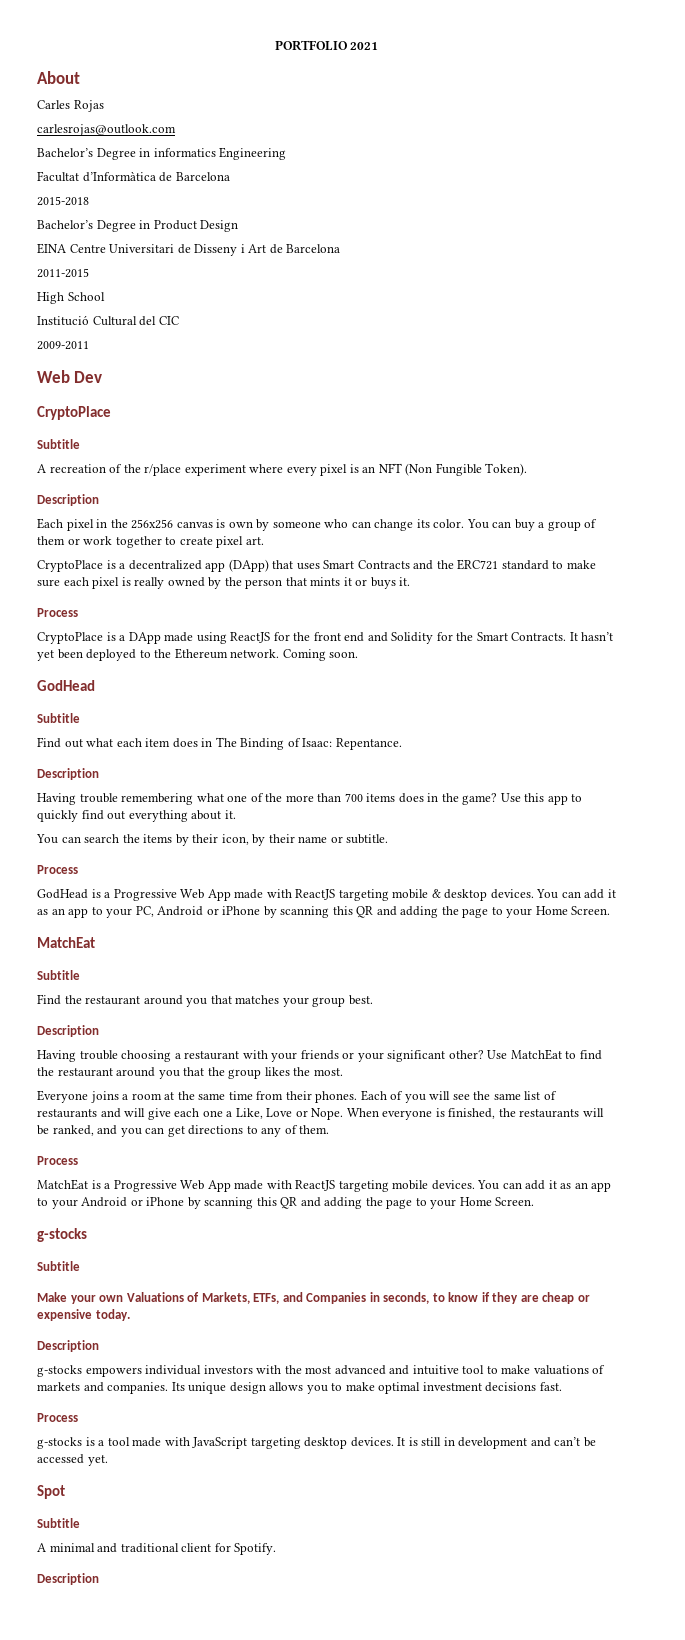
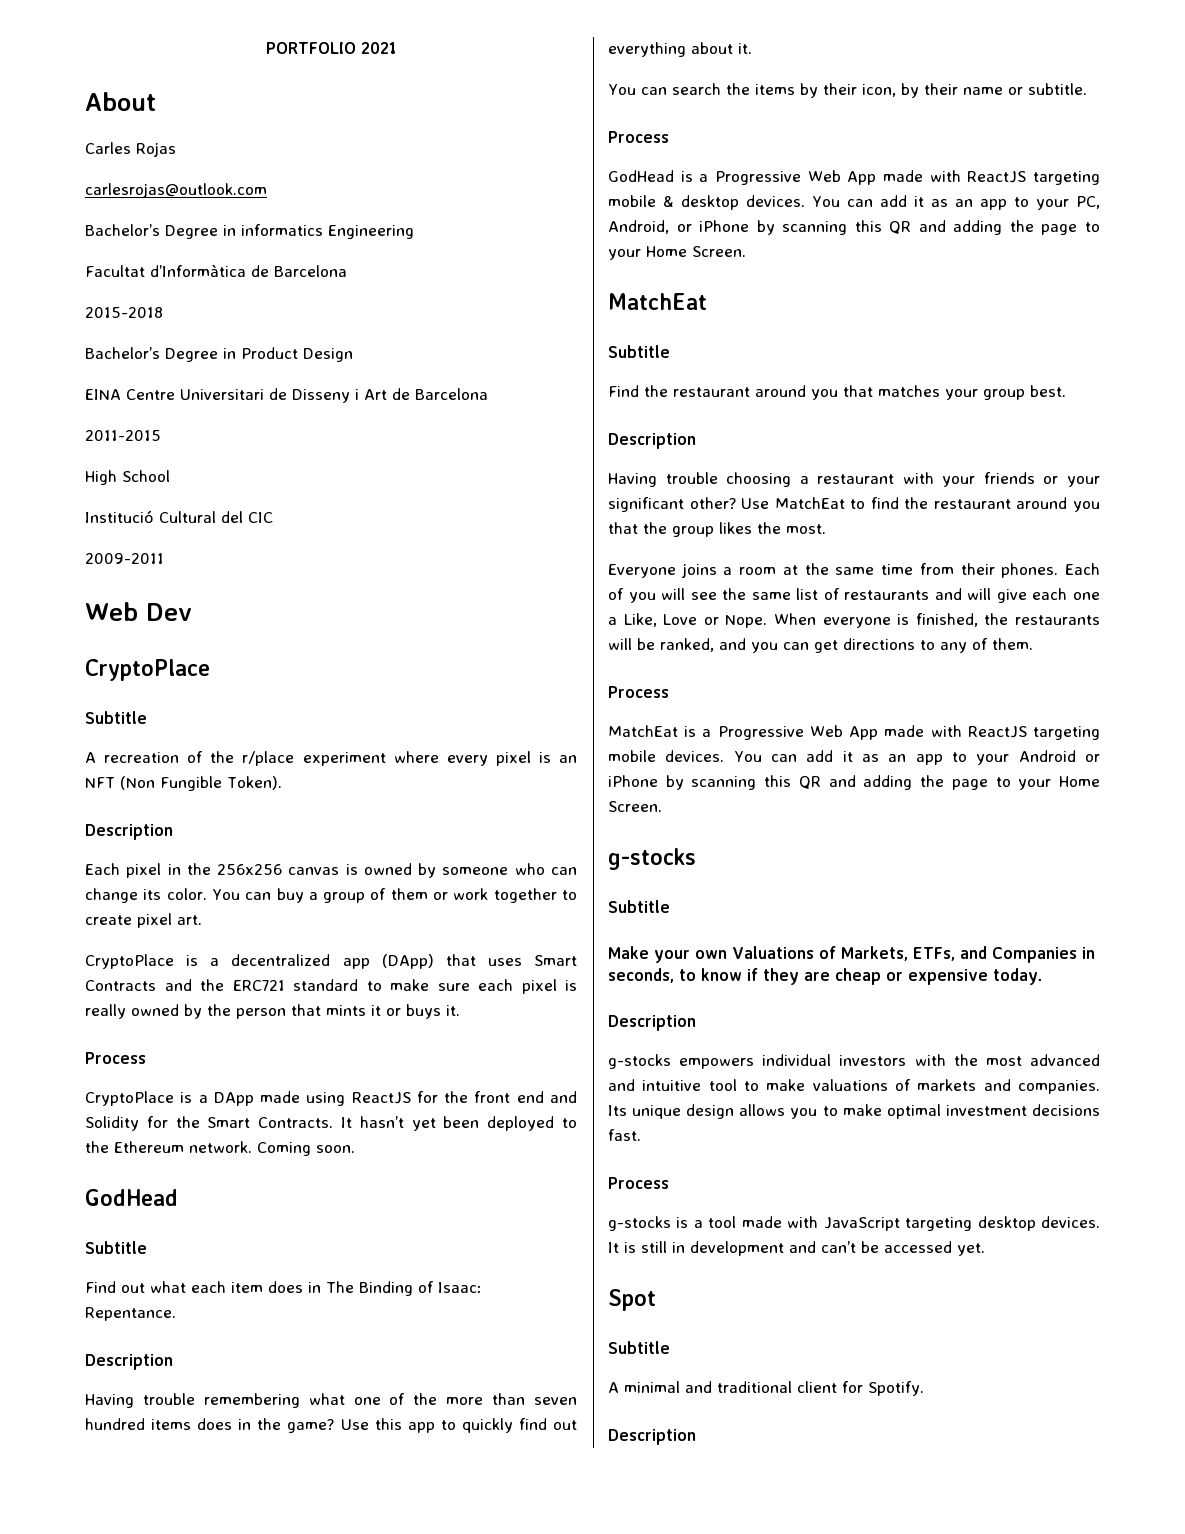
- Each pixel in the 256x256 canvas is own by someone who can change its color.
+ Each pixel in the 256x256 canvas is owned by someone who can change its color.
- Having trouble remembering what one of the more than 700 items does in the game?
+ Having trouble remembering what one of the more than seven hundred items does in the game?
- You can add it as an app to your PC, Android or iPhone by scanning this QR and adding the page to your Home Screen.
+ You can add it as an app to your PC, Android, or iPhone by scanning this QR and adding the page to your Home Screen.

